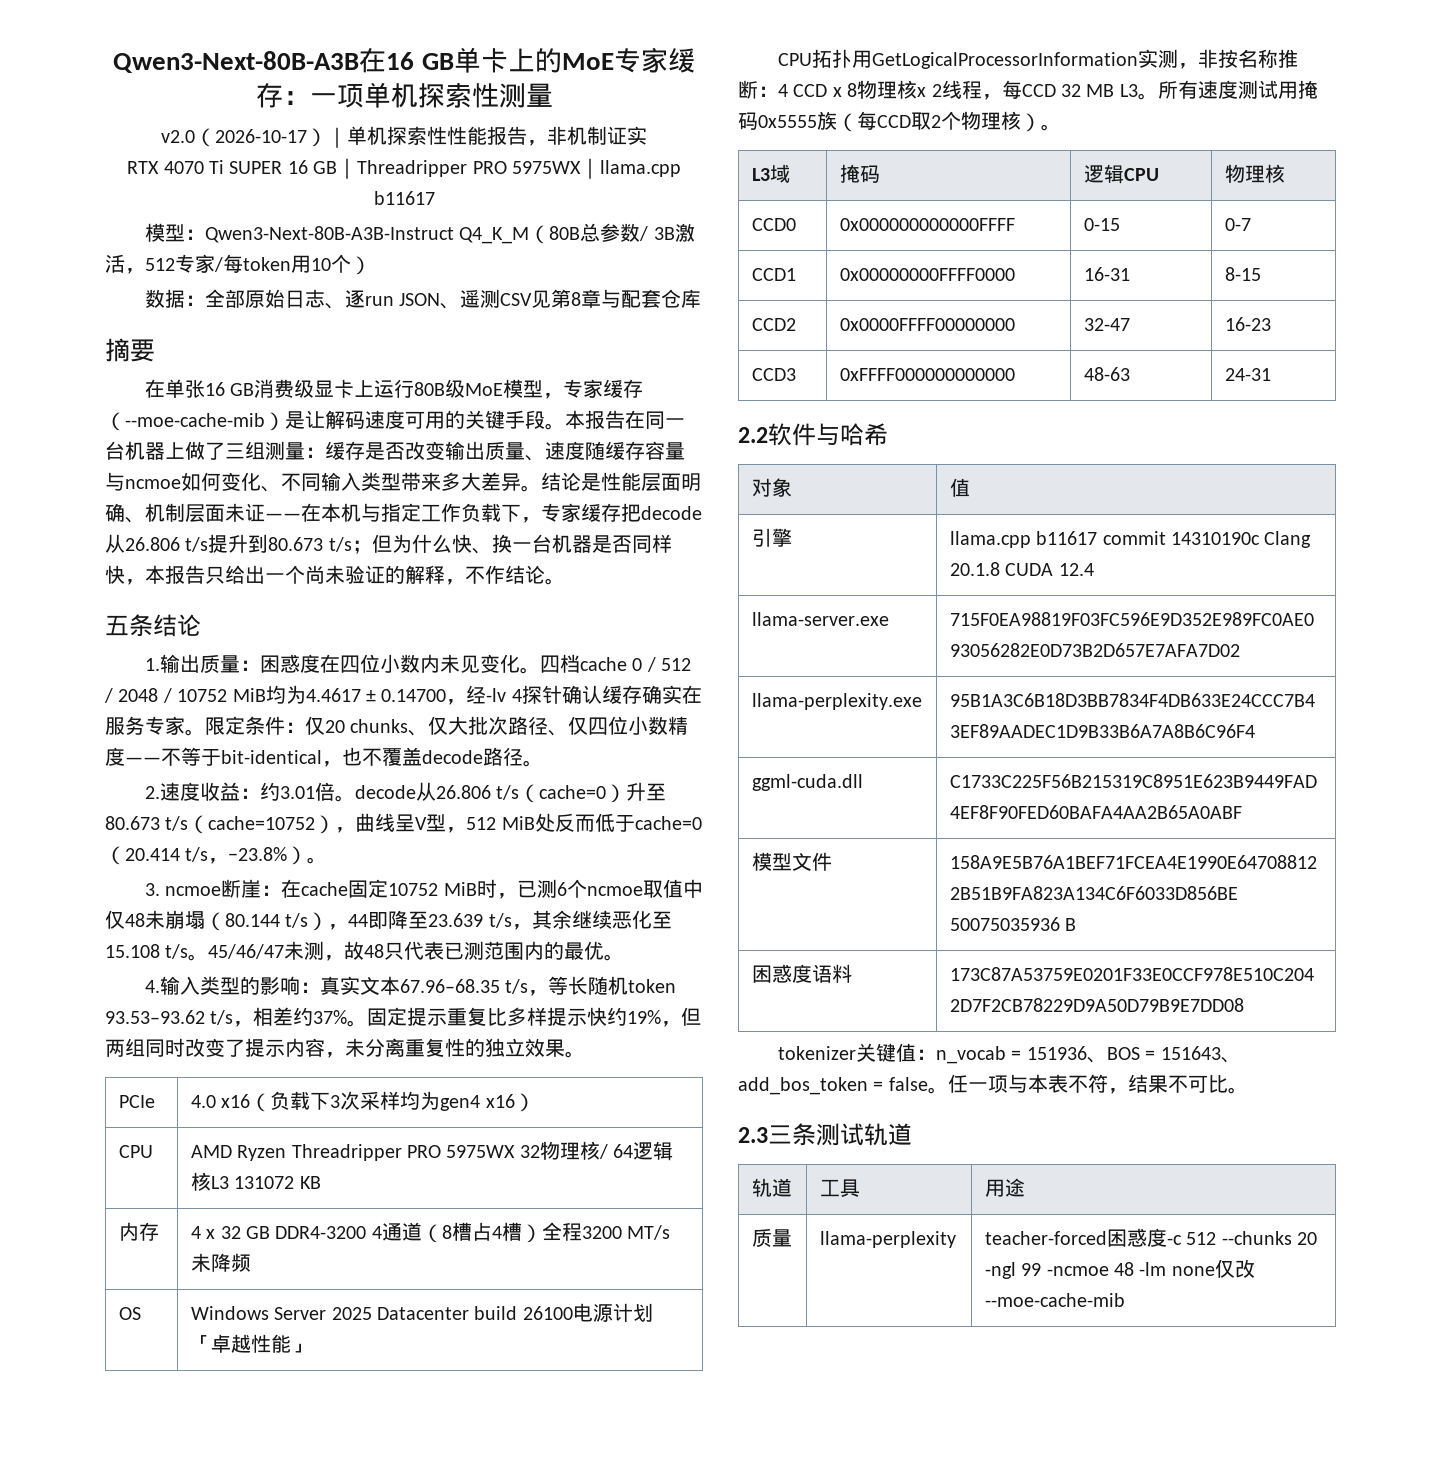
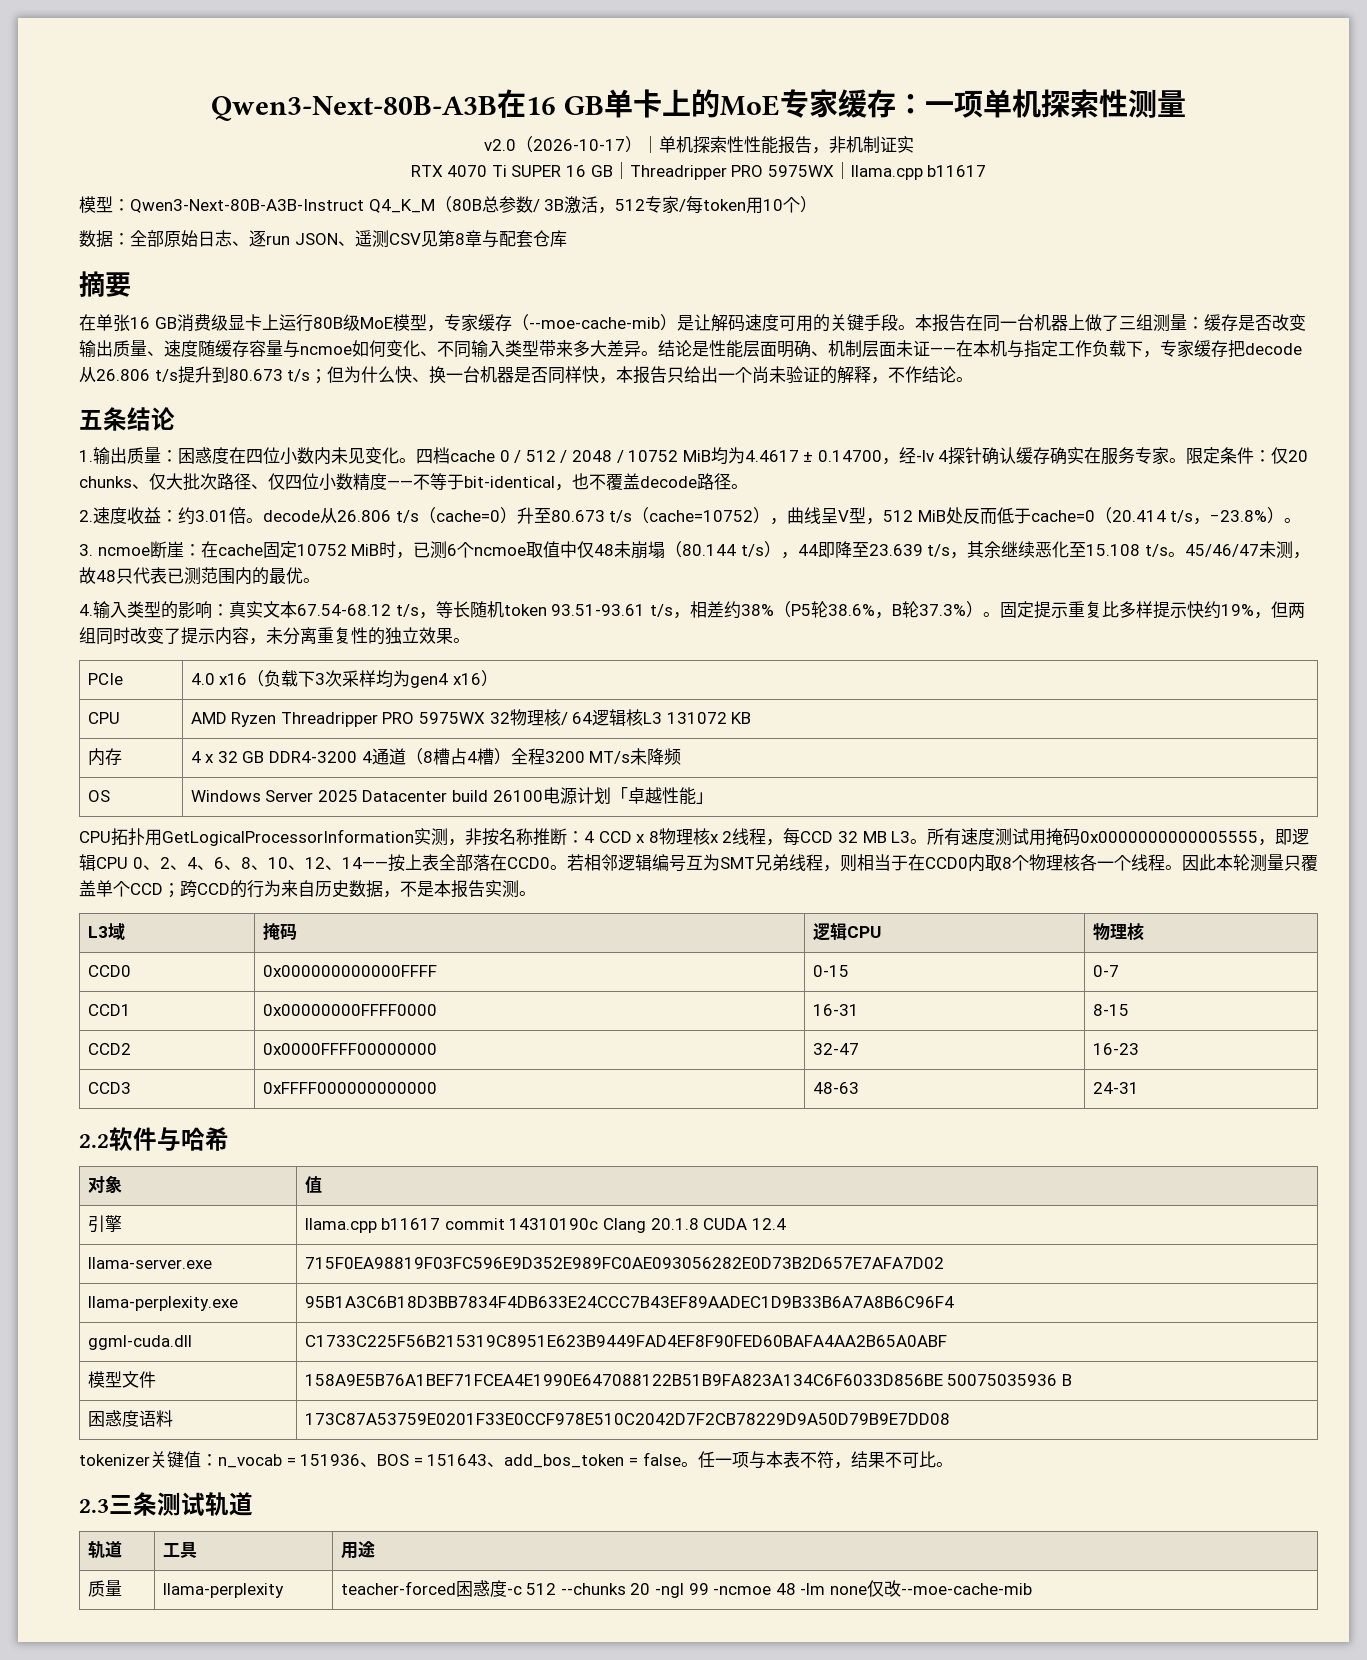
- 4.输入类型的影响：真实文本67.96–68.35 t/s，等长随机token 93.53–93.62 t/s，相差约37%。
+ 4.输入类型的影响：真实文本67.54-68.12 t/s，等长随机token 93.51-93.61 t/s，相差约38%（P5轮38.6%，B轮37.3%）。
- 所有速度测试用掩码0x5555族（每CCD取2个物理核）。
+ 所有速度测试用掩码0x0000000000005555，即逻辑CPU 0、2、4、6、8、10、12、14——按上表全部落在CCD0。若相邻逻辑编号互为SMT兄弟线程，则相当于在CCD0内取8个物理核各一个线程。因此本轮测量只覆盖单个CCD；跨CCD的行为来自历史数据，不是本报告实测。

